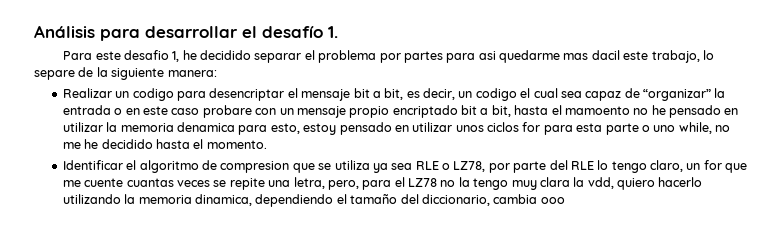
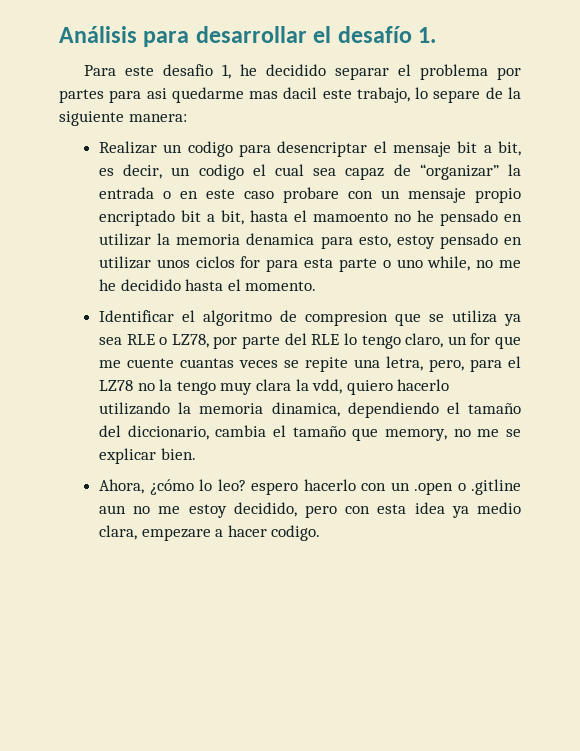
- Identificar el algoritmo de compresion que se utiliza ya sea RLE o LZ78, por parte del RLE lo tengo claro, un for que me cuente cuantas veces se repite una letra, pero, para el LZ78 no la tengo muy clara la vdd, quiero hacerlo utilizando la memoria dinamica, dependiendo el tamaño del diccionario, cambia ooo
+ Identificar el algoritmo de compresion que se utiliza ya sea RLE o LZ78, por parte del RLE lo tengo claro, un for que me cuente cuantas veces se repite una letra, pero, para el LZ78 no la tengo muy clara la vdd, quiero hacerlo utilizando la memoria dinamica, dependiendo el tamaño del diccionario, cambia el tamaño que memory, no me se explicar bien.
+ Ahora, ¿cómo lo leo? espero hacerlo con un .open o .gitline aun no me estoy decidido, pero con esta idea ya medio clara, empezare a hacer codigo.

